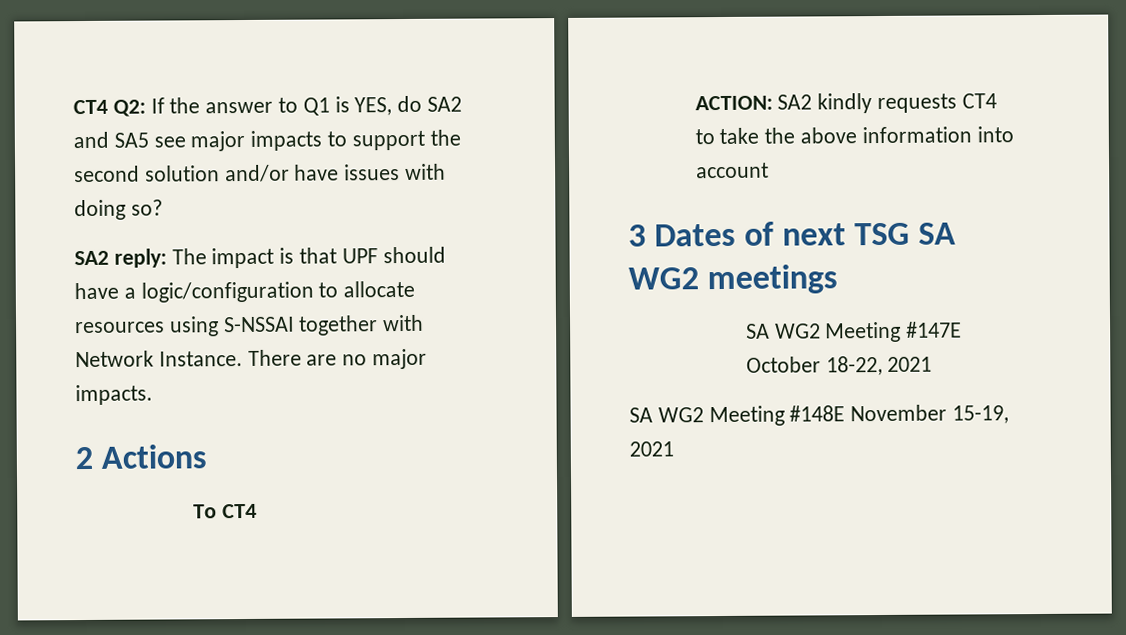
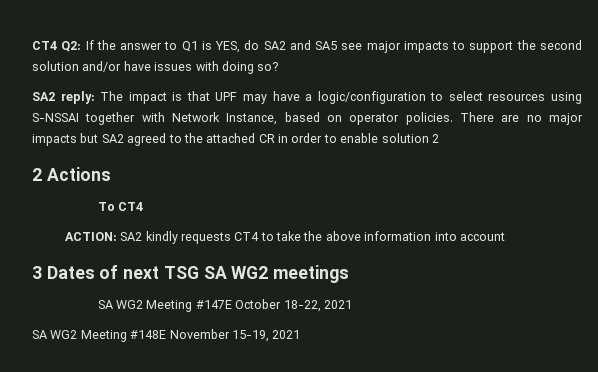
- SA2 reply: The impact is that UPF should have a logic/configuration to allocate resources using S-NSSAI together with Network Instance. There are no major impacts.
+ SA2 reply: The impact is that UPF may have a logic/configuration to select resources using S-NSSAI together with Network Instance, based on operator policies. There are no major impacts but SA2 agreed to the attached CR in order to enable solution 2

